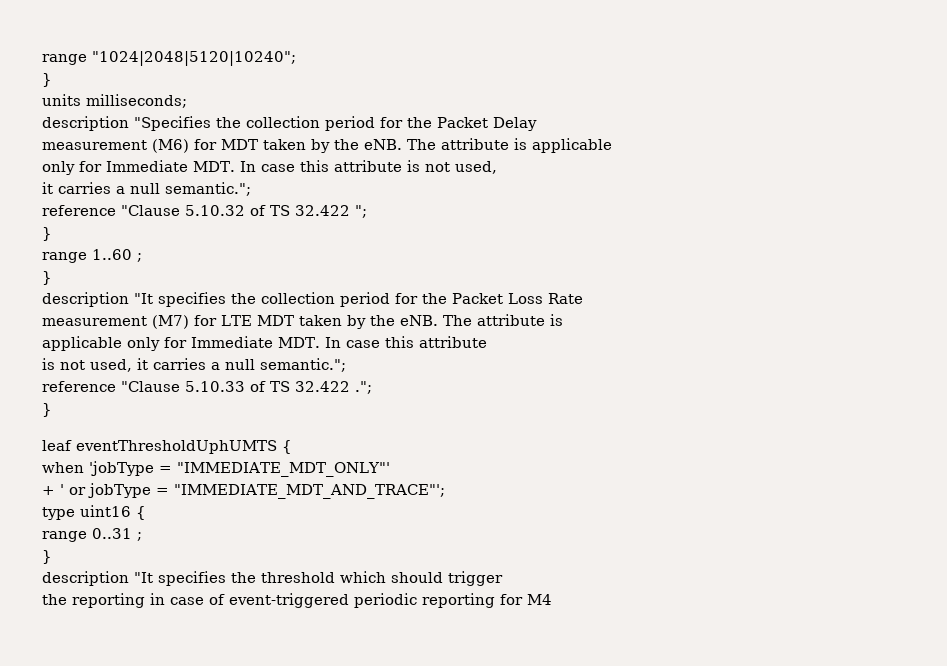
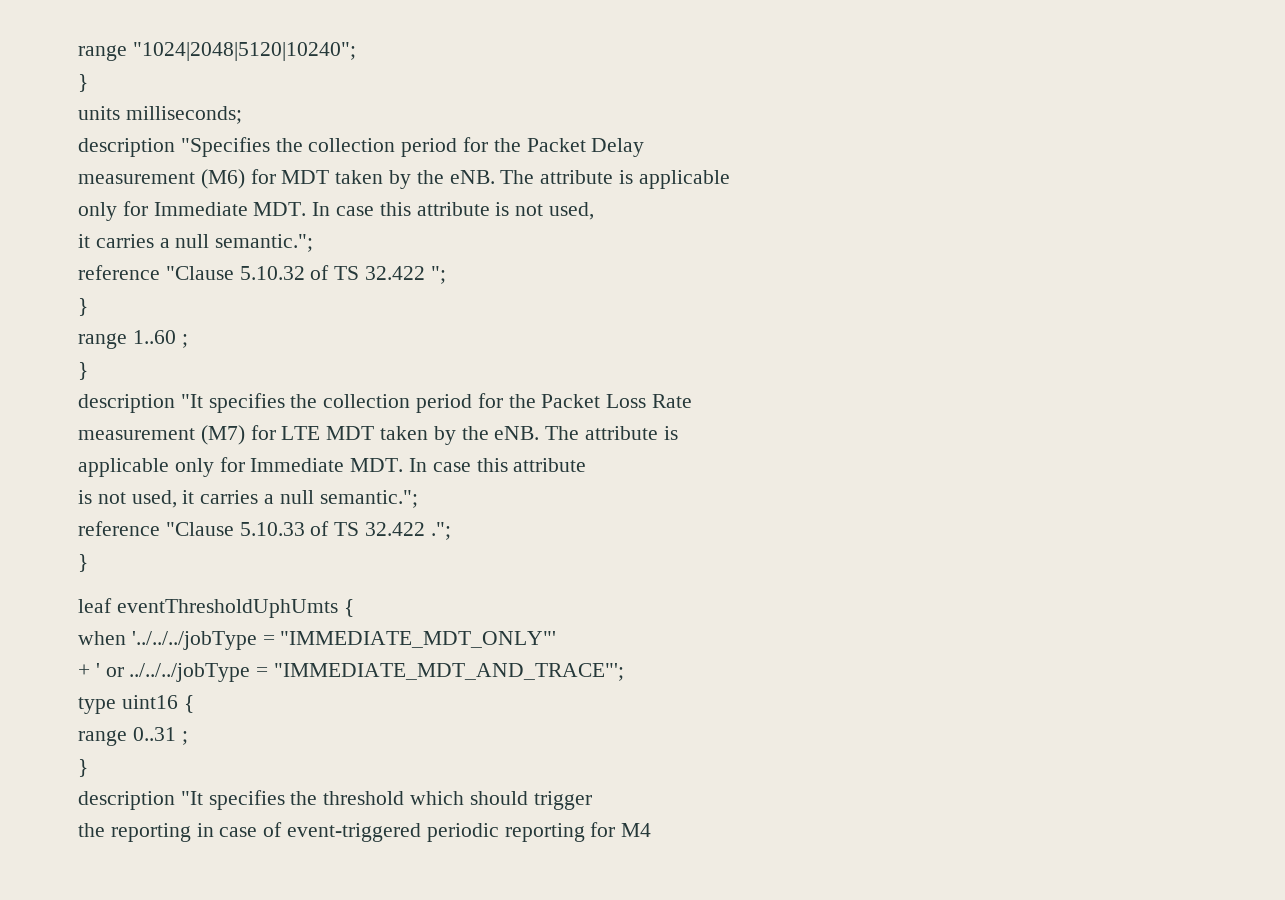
- leaf eventThresholdUphUMTS {
+ leaf eventThresholdUphUmts {
- when 'jobType = "IMMEDIATE_MDT_ONLY"'
+ when '../../../jobType = "IMMEDIATE_MDT_ONLY"'
- + ' or jobType = "IMMEDIATE_MDT_AND_TRACE"';
+ + ' or ../../../jobType = "IMMEDIATE_MDT_AND_TRACE"';

